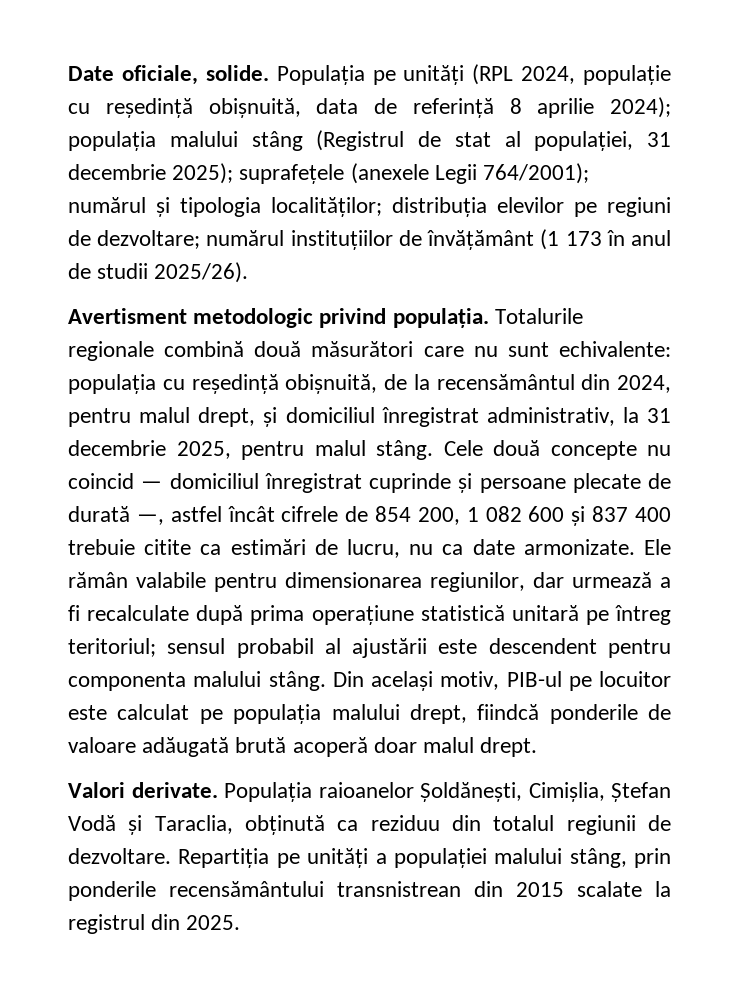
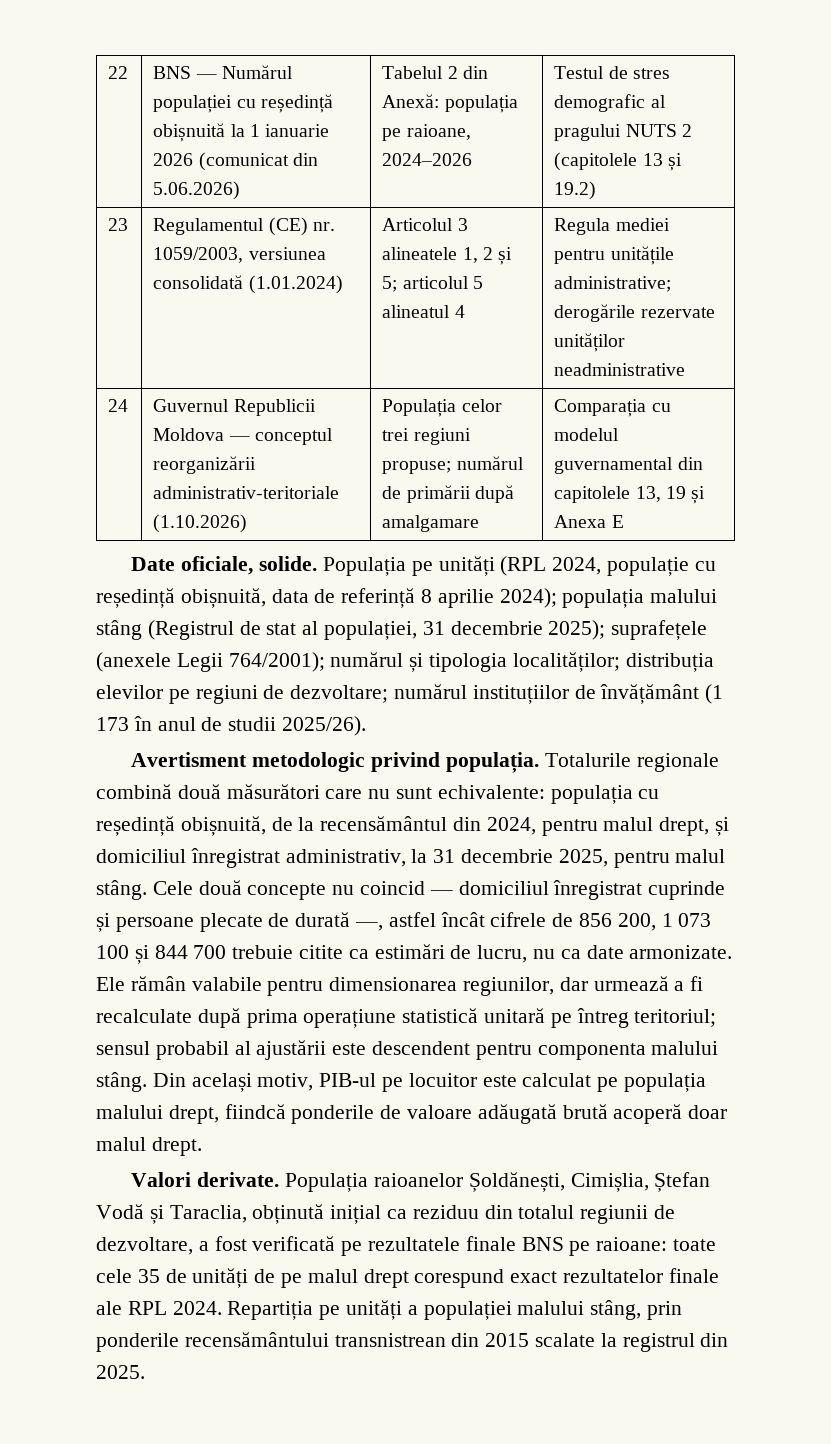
+ 22 | BNS — Numărul populației cu reședință obișnuită la 1 ianuarie 2026 (comunicat din 5.06.2026) | Tabelul 2 din Anexă: populația pe raioane, 2024–2026 | Testul de stres demografic al pragului NUTS 2 (capitolele 13 și 19.2)
+ 23 | Regulamentul (CE) nr. 1059/2003, versiunea consolidată (1.01.2024) | Articolul 3 alineatele 1, 2 și 5; articolul 5 alineatul 4 | Regula mediei pentru unitățile administrative; derogările rezervate unităților neadministrative
+ 24 | Guvernul Republicii Moldova — conceptul reorganizării administrativ-teritoriale (1.10.2026) | Populația celor trei regiuni propuse; numărul de primării după amalgamare | Comparația cu modelul guvernamental din capitolele 13, 19 și Anexa E
- Cele două concepte nu coincid — domiciliul înregistrat cuprinde și persoane plecate de durată —, astfel încât cifrele de 854 200, 1 082 600 și 837 400 trebuie citite ca estimări de lucru, nu ca date armonizate.
+ Cele două concepte nu coincid — domiciliul înregistrat cuprinde și persoane plecate de durată —, astfel încât cifrele de 856 200, 1 073 100 și 844 700 trebuie citite ca estimări de lucru, nu ca date armonizate.
- Populația raioanelor Șoldănești, Cimișlia, Ștefan Vodă și Taraclia, obținută ca reziduu din totalul regiunii de dezvoltare.
+ Populația raioanelor Șoldănești, Cimișlia, Ștefan Vodă și Taraclia, obținută inițial ca reziduu din totalul regiunii de dezvoltare, a fost verificată pe rezultatele finale BNS pe raioane: toate cele 35 de unități de pe malul drept corespund exact rezultatelor finale ale RPL 2024.

